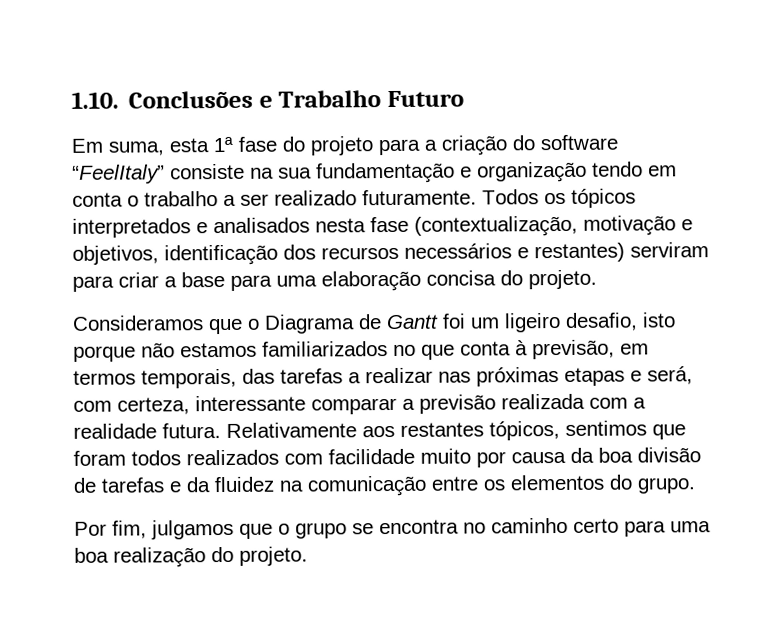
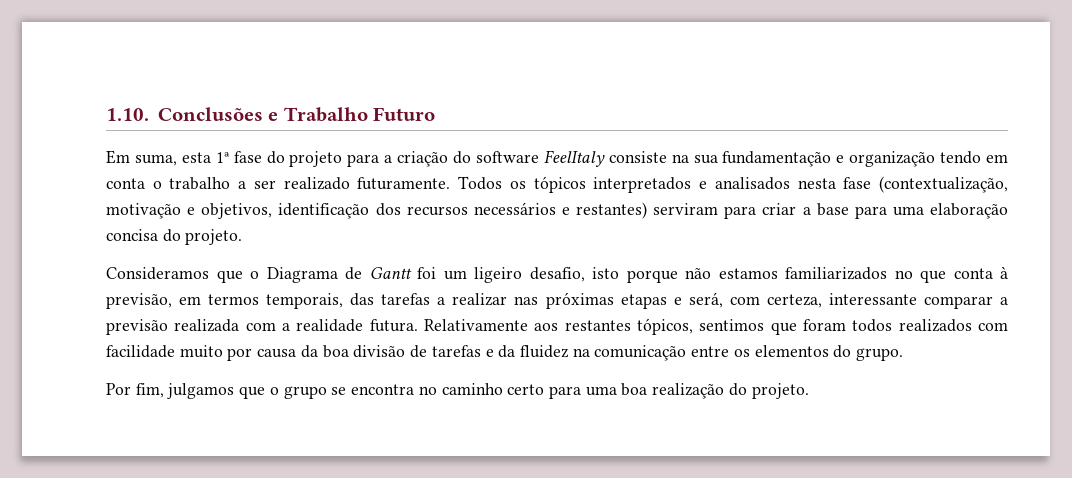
- Em suma, esta 1ª fase do projeto para a criação do software “FeelItaly” consiste na sua fundamentação e organização tendo em conta o trabalho a ser realizado futuramente.
+ Em suma, esta 1ª fase do projeto para a criação do software FeelItaly consiste na sua fundamentação e organização tendo em conta o trabalho a ser realizado futuramente.

